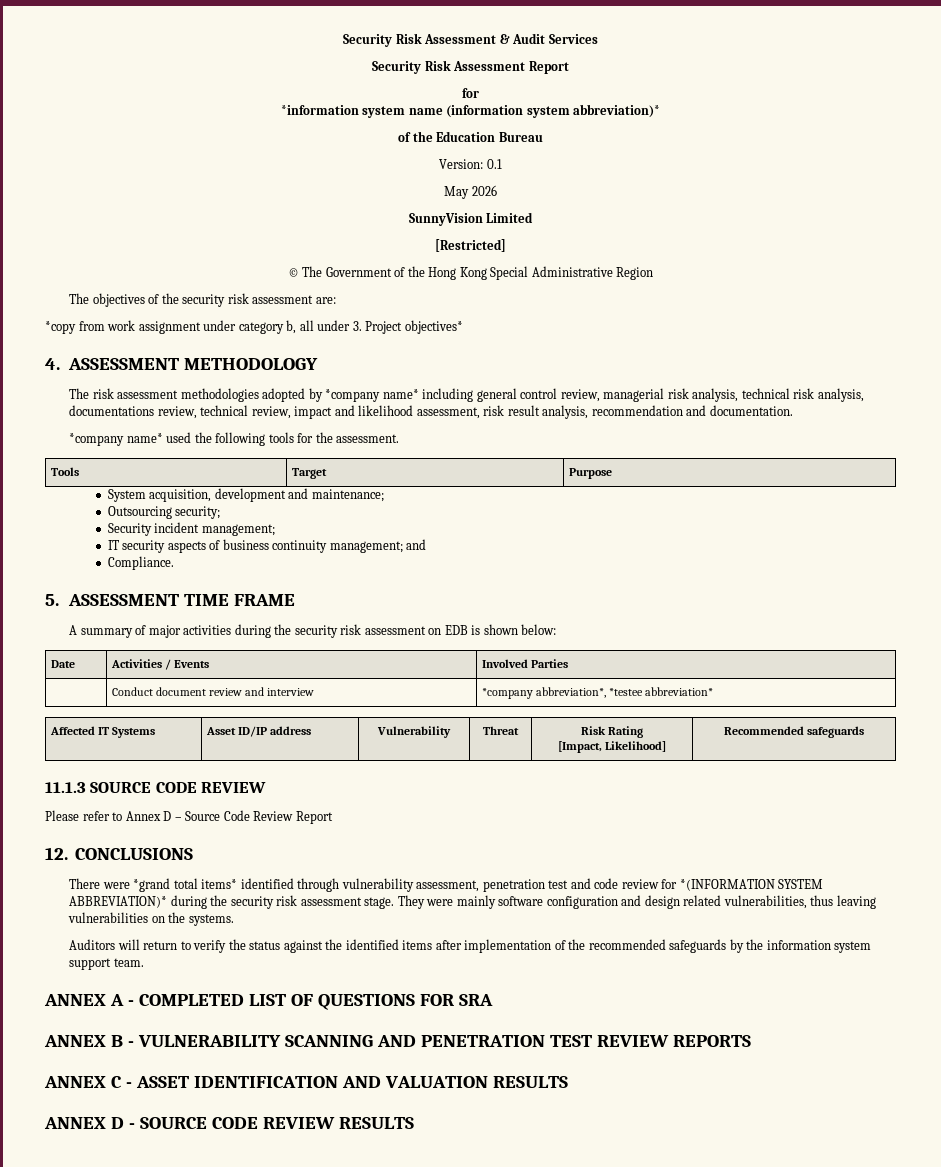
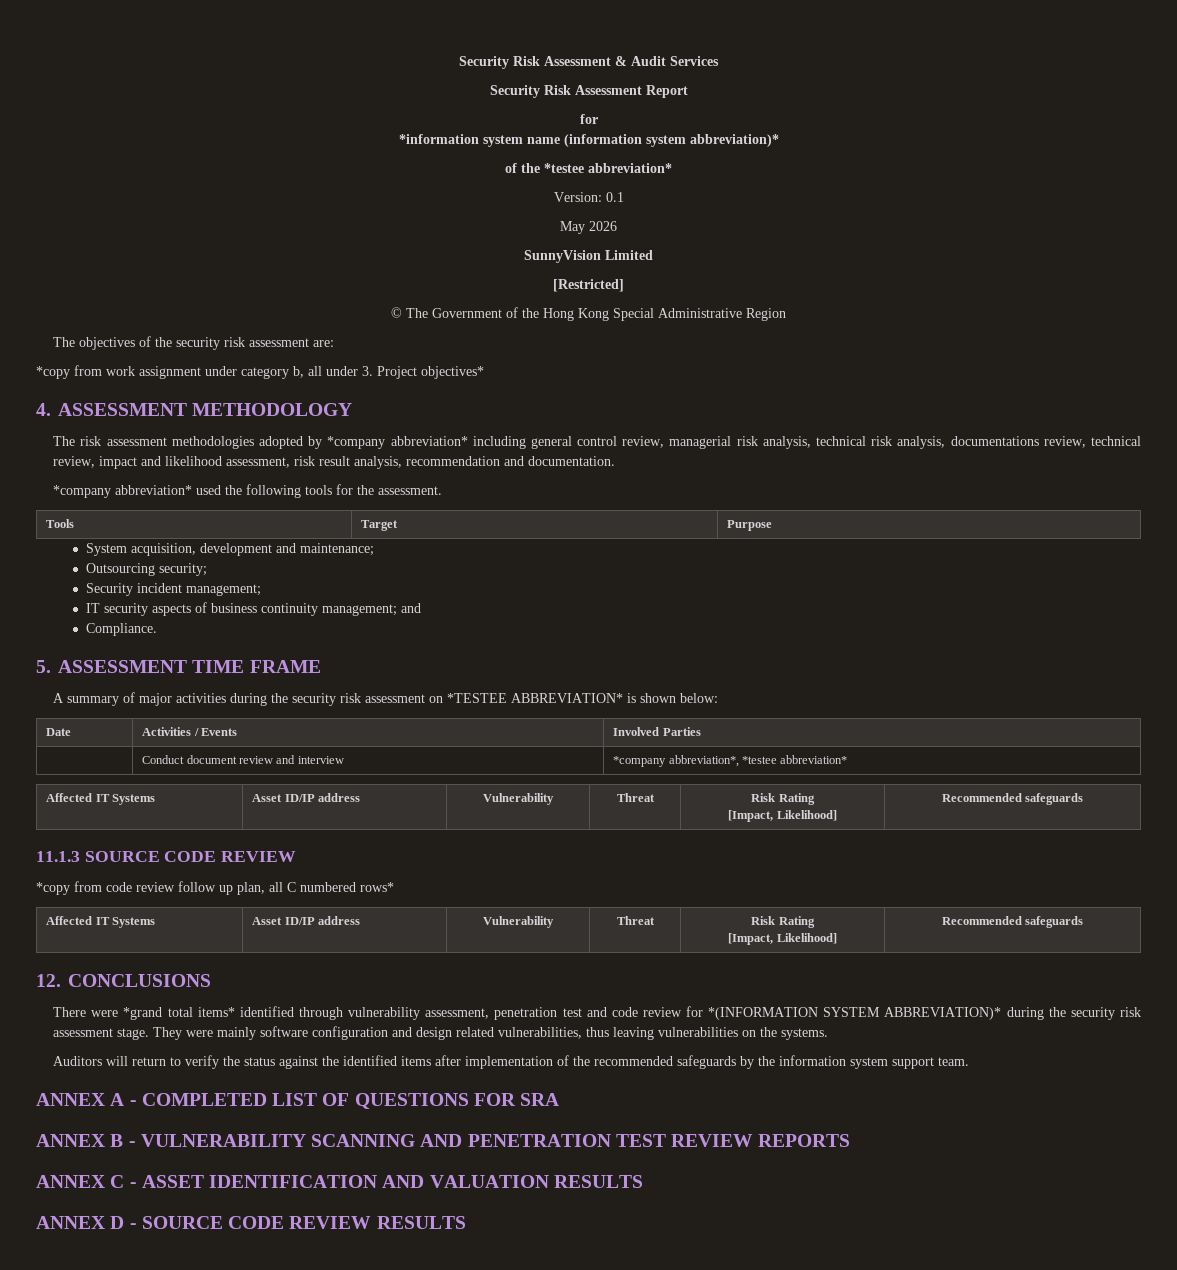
- of the Education Bureau
+ of the *testee abbreviation*
- The risk assessment methodologies adopted by *company name* including general control review, managerial risk analysis, technical risk analysis, documentations review, technical review, impact and likelihood assessment, risk result analysis, recommendation and documentation.
+ The risk assessment methodologies adopted by *company abbreviation* including general control review, managerial risk analysis, technical risk analysis, documentations review, technical review, impact and likelihood assessment, risk result analysis, recommendation and documentation.
- *company name* used the following tools for the assessment.
+ *company abbreviation* used the following tools for the assessment.
- A summary of major activities during the security risk assessment on EDB is shown below:
+ A summary of major activities during the security risk assessment on *TESTEE ABBREVIATION* is shown below:
- Please refer to Annex D – Source Code Review Report
+ *copy from code review follow up plan, all C numbered rows*
+ Affected IT Systems | Asset ID/IP address | Vulnerability | Threat | Risk Rating
+ [Impact, Likelihood] | Recommended safeguards

